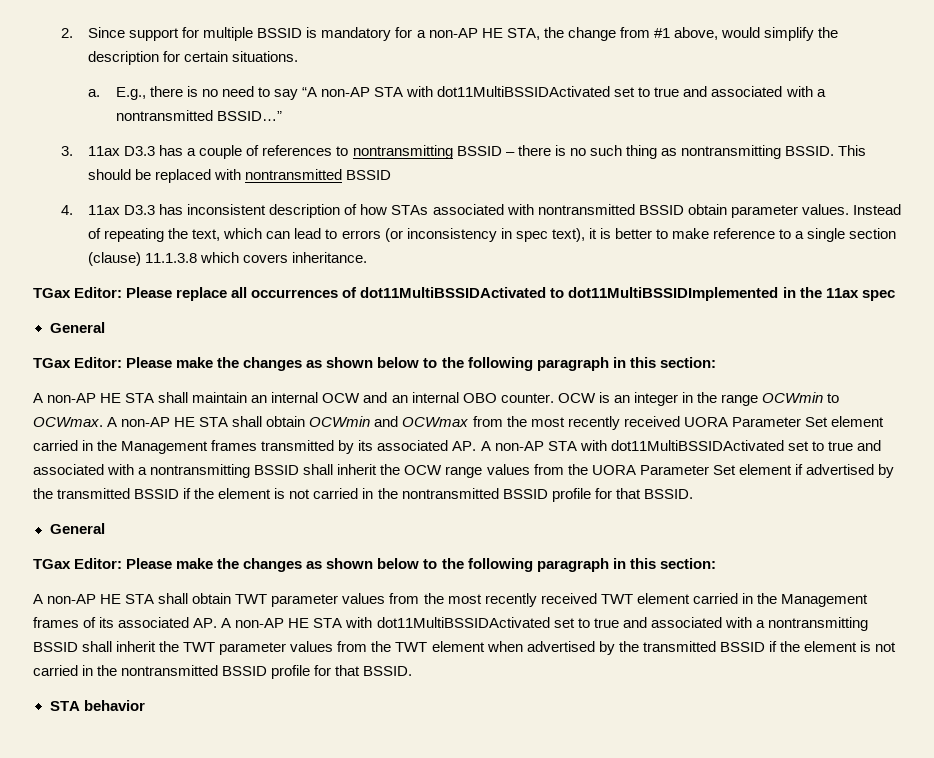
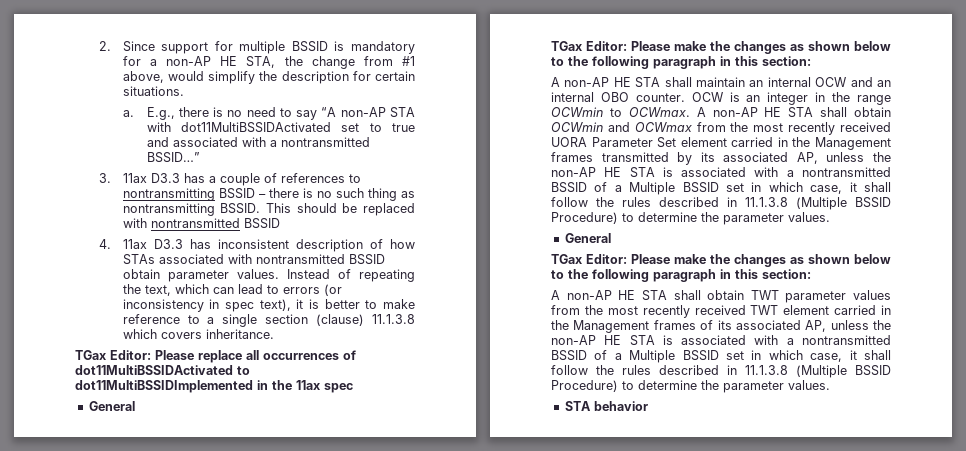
- A non-AP HE STA shall obtain OCWmin and OCWmax from the most recently received UORA Parameter Set element carried in the Management frames transmitted by its associated AP. A non-AP STA with dot11MultiBSSIDActivated set to true and associated with a nontransmitting BSSID shall inherit the OCW range values from the UORA Parameter Set element if advertised by the transmitted BSSID if the element is not carried in the nontransmitted BSSID profile for that BSSID.
+ A non-AP HE STA shall obtain OCWmin and OCWmax from the most recently received UORA Parameter Set element carried in the Management frames transmitted by its associated AP, unless the non-AP HE STA is associated with a nontransmitted BSSID of a Multiple BSSID set in which case, it shall follow the rules described in 11.1.3.8 (Multiple BSSID Procedure) to determine the parameter values.
- A non-AP HE STA shall obtain TWT parameter values from the most recently received TWT element carried in the Management frames of its associated AP. A non-AP HE STA with dot11MultiBSSIDActivated set to true and associated with a nontransmitting BSSID shall inherit the TWT parameter values from the TWT element when advertised by the transmitted BSSID if the element is not carried in the nontransmitted BSSID profile for that BSSID.
+ A non-AP HE STA shall obtain TWT parameter values from the most recently received TWT element carried in the Management frames of its associated AP, unless the non-AP HE STA is associated with a nontransmitted BSSID of a Multiple BSSID set in which case, it shall follow the rules described in 11.1.3.8 (Multiple BSSID Procedure) to determine the parameter values.

